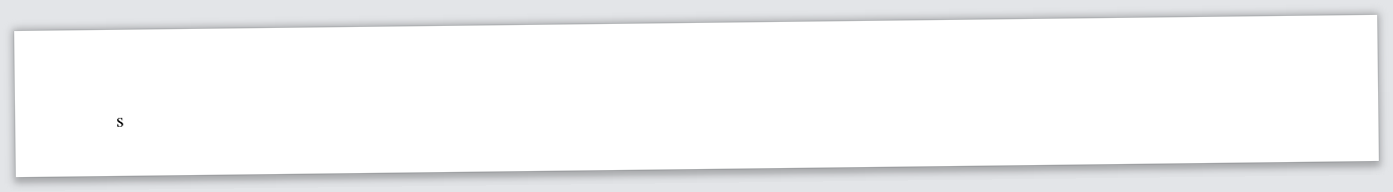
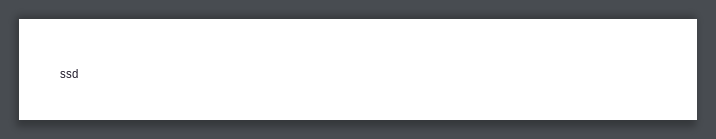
- s
+ ssd

